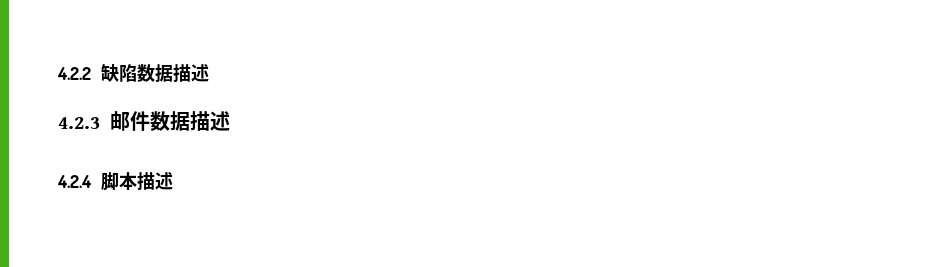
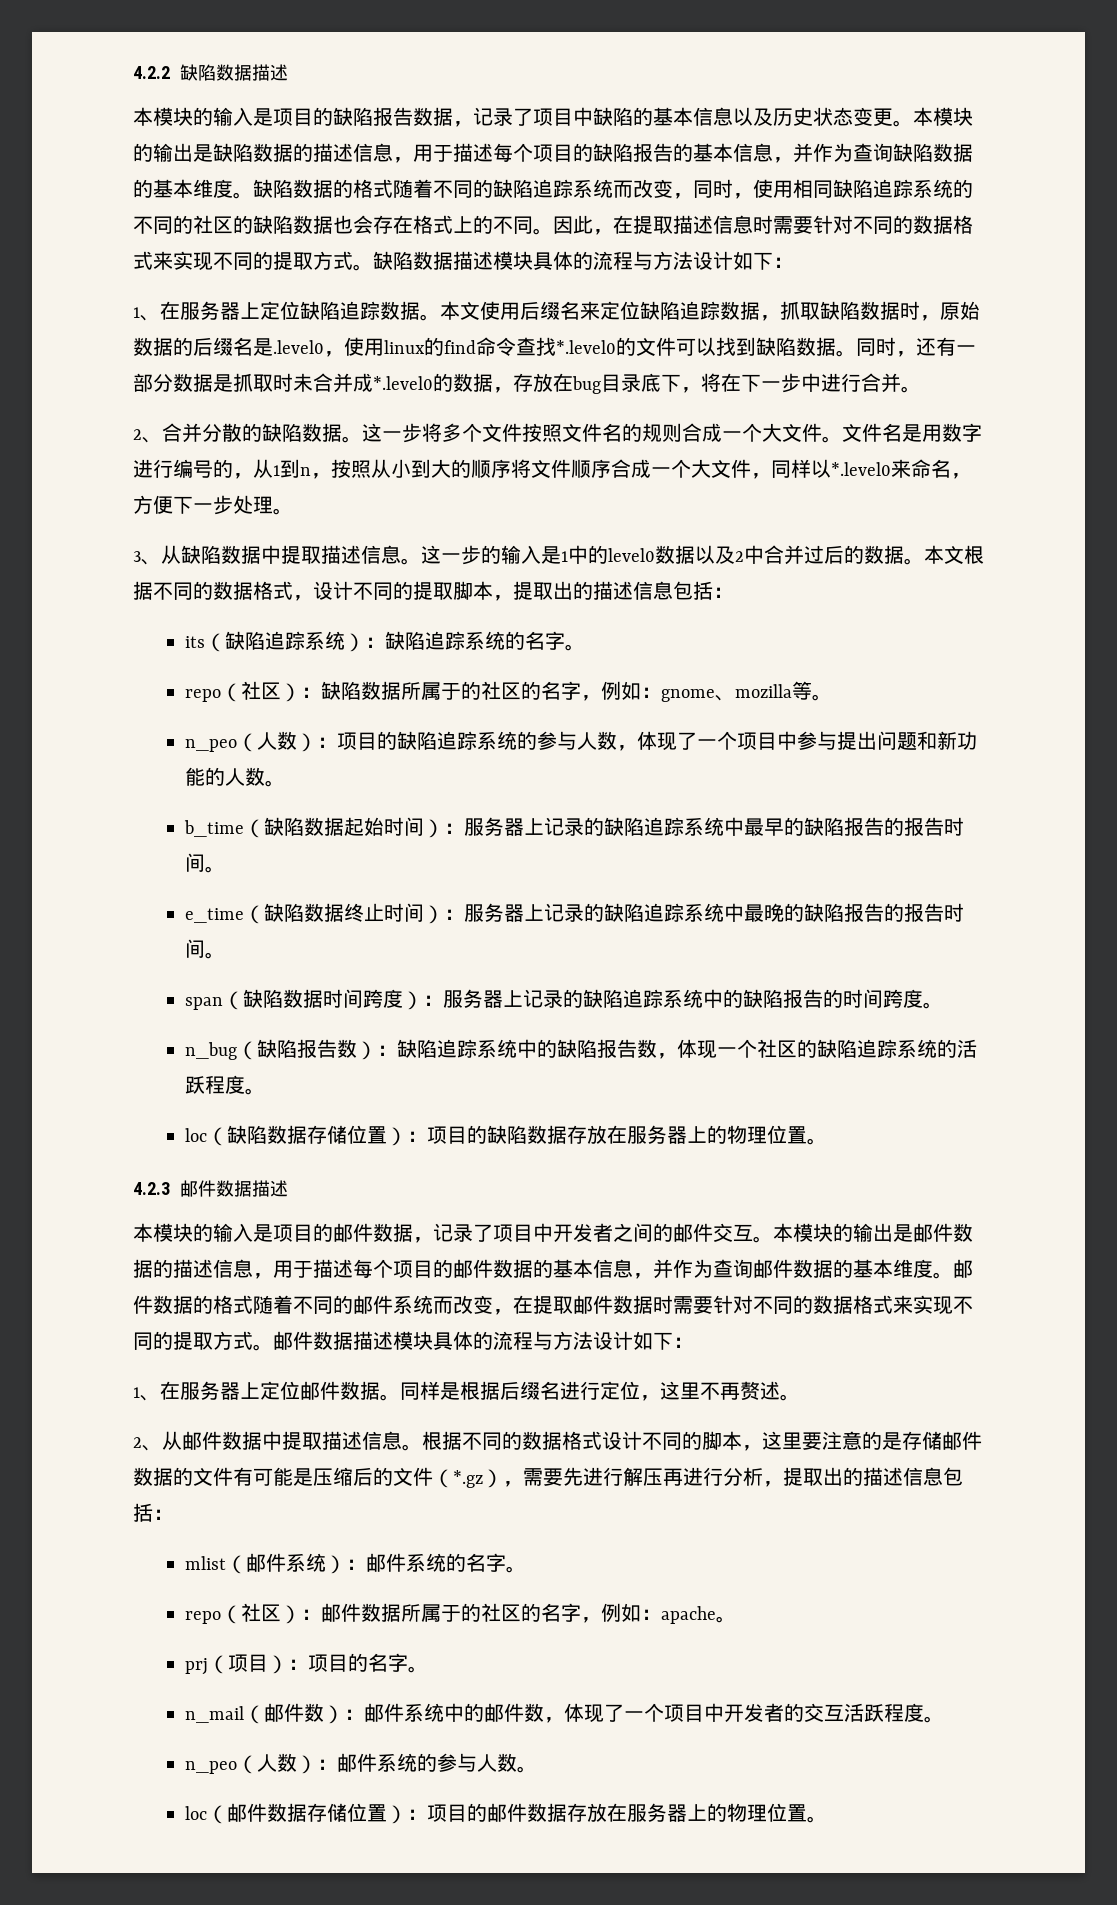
+ 本模块的输入是项目的缺陷报告数据，记录了项目中缺陷的基本信息以及历史状态变更。本模块的输出是缺陷数据的描述信息，用于描述每个项目的缺陷报告的基本信息，并作为查询缺陷数据的基本维度。缺陷数据的格式随着不同的缺陷追踪系统而改变，同时，使用相同缺陷追踪系统的不同的社区的缺陷数据也会存在格式上的不同。因此，在提取描述信息时需要针对不同的数据格式来实现不同的提取方式。缺陷数据描述模块具体的流程与方法设计如下：
+ 1、在服务器上定位缺陷追踪数据。本文使用后缀名来定位缺陷追踪数据，抓取缺陷数据时，原始数据的后缀名是.level0，使用linux的find命令查找*.level0的文件可以找到缺陷数据。同时，还有一部分数据是抓取时未合并成*.level0的数据，存放在bug目录底下，将在下一步中进行合并。
+ 2、合并分散的缺陷数据。这一步将多个文件按照文件名的规则合成一个大文件。文件名是用数字进行编号的，从1到n，按照从小到大的顺序将文件顺序合成一个大文件，同样以*.level0来命名，方便下一步处理。
+ 3、从缺陷数据中提取描述信息。这一步的输入是1中的level0数据以及2中合并过后的数据。本文根据不同的数据格式，设计不同的提取脚本，提取出的描述信息包括：
+ its（缺陷追踪系统）：缺陷追踪系统的名字。
+ repo（社区）：缺陷数据所属于的社区的名字，例如：gnome、mozilla等。
+ n_peo（人数）：项目的缺陷追踪系统的参与人数，体现了一个项目中参与提出问题和新功能的人数。
+ b_time（缺陷数据起始时间）：服务器上记录的缺陷追踪系统中最早的缺陷报告的报告时间。
+ e_time（缺陷数据终止时间）：服务器上记录的缺陷追踪系统中最晚的缺陷报告的报告时间。
+ span（缺陷数据时间跨度）：服务器上记录的缺陷追踪系统中的缺陷报告的时间跨度。
+ n_bug（缺陷报告数）：缺陷追踪系统中的缺陷报告数，体现一个社区的缺陷追踪系统的活跃程度。
+ loc（缺陷数据存储位置）：项目的缺陷数据存放在服务器上的物理位置。
  4.2.3邮件数据描述
- 4.2.4脚本描述
+ 本模块的输入是项目的邮件数据，记录了项目中开发者之间的邮件交互。本模块的输出是邮件数据的描述信息，用于描述每个项目的邮件数据的基本信息，并作为查询邮件数据的基本维度。邮件数据的格式随着不同的邮件系统而改变，在提取邮件数据时需要针对不同的数据格式来实现不同的提取方式。邮件数据描述模块具体的流程与方法设计如下：
+ 1、在服务器上定位邮件数据。同样是根据后缀名进行定位，这里不再赘述。
+ 2、从邮件数据中提取描述信息。根据不同的数据格式设计不同的脚本，这里要注意的是存储邮件数据的文件有可能是压缩后的文件（*.gz），需要先进行解压再进行分析，提取出的描述信息包括：
+ mlist（邮件系统）：邮件系统的名字。
+ repo（社区）：邮件数据所属于的社区的名字，例如：apache。
+ prj（项目）：项目的名字。
+ n_mail（邮件数）：邮件系统中的邮件数，体现了一个项目中开发者的交互活跃程度。
+ n_peo（人数）：邮件系统的参与人数。
+ loc（邮件数据存储位置）：项目的邮件数据存放在服务器上的物理位置。

